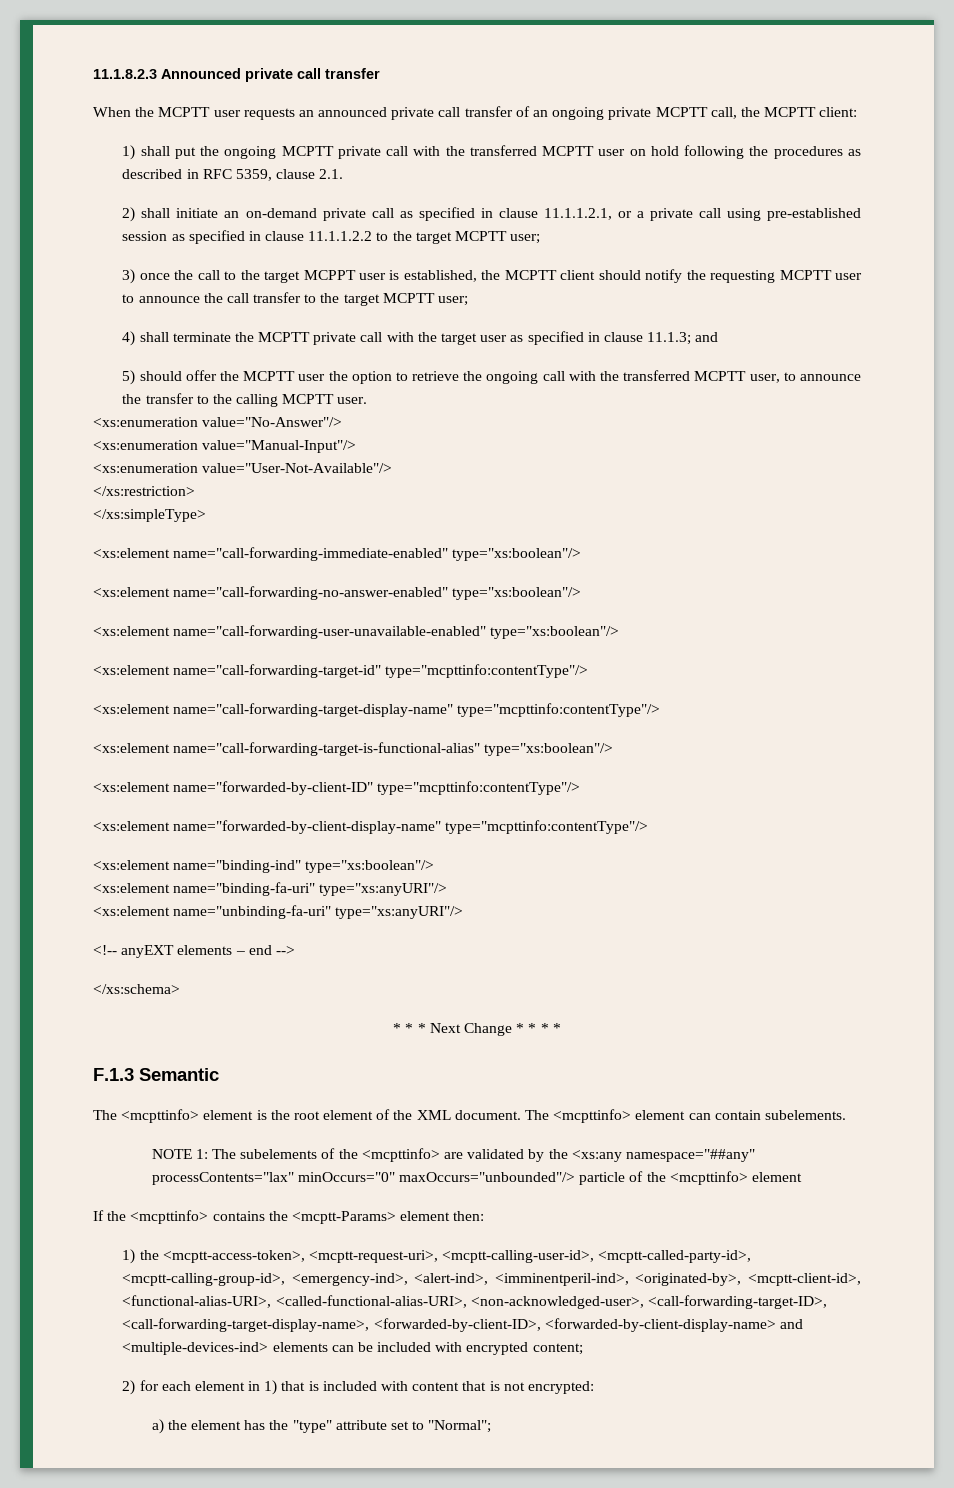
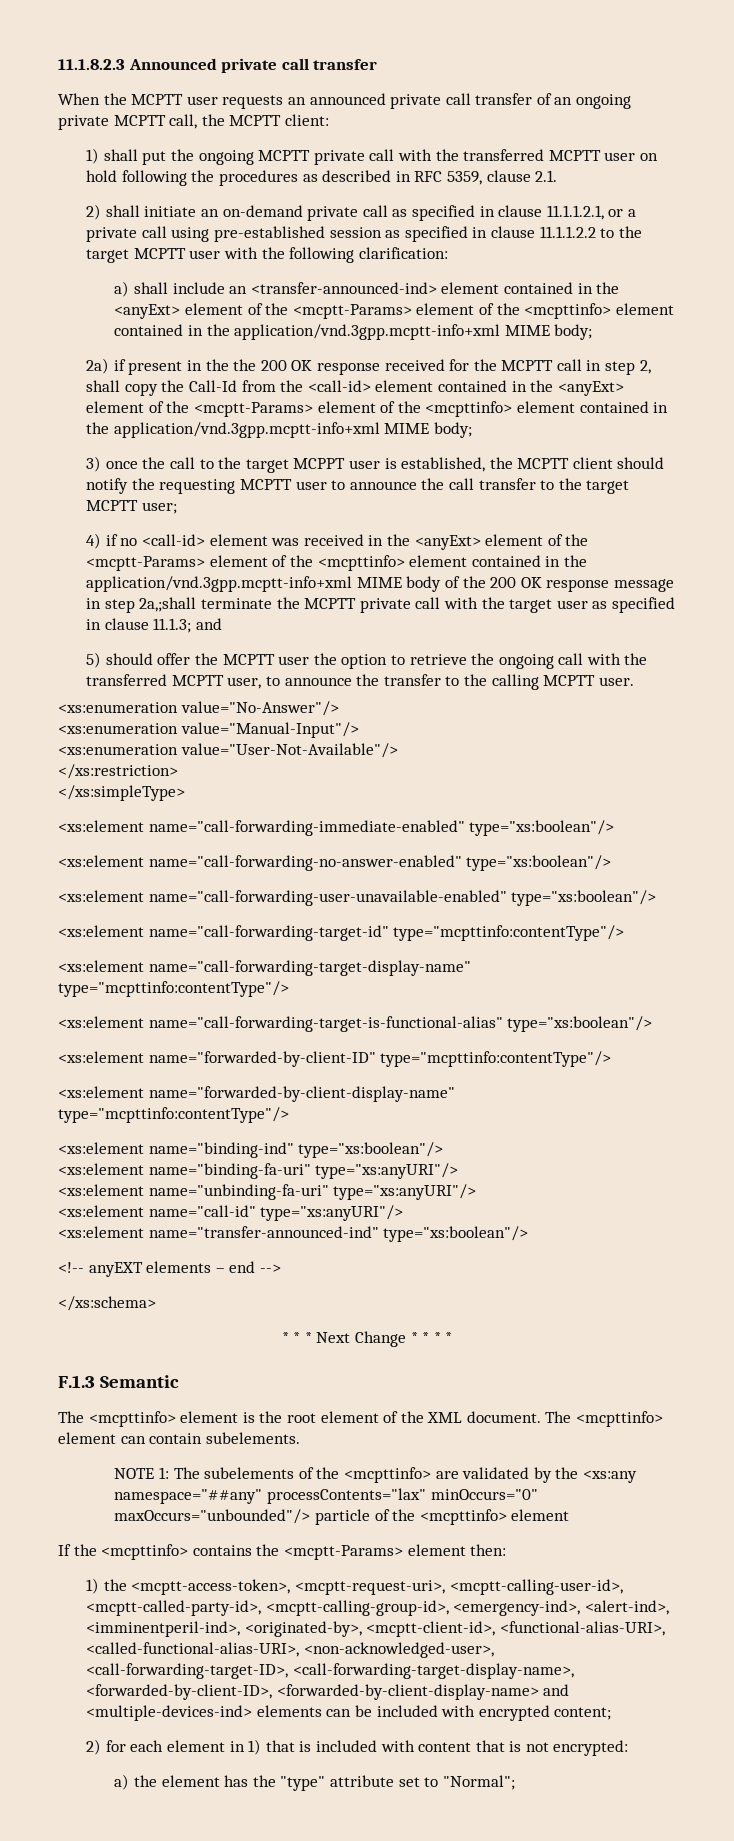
- 2) shall initiate an on-demand private call as specified in clause 11.1.1.2.1, or a private call using pre-established session as specified in clause 11.1.1.2.2 to the target MCPTT user;
+ 2) shall initiate an on-demand private call as specified in clause 11.1.1.2.1, or a private call using pre-established session as specified in clause 11.1.1.2.2 to the target MCPTT user with the following clarification:
+ a) shall include an <transfer-announced-ind> element contained in the <anyExt> element of the <mcptt-Params> element of the <mcpttinfo> element contained in the application/vnd.3gpp.mcptt-info+xml MIME body;
+ 2a) if present in the the 200 OK response received for the MCPTT call in step 2, shall copy the Call-Id from the <call-id> element contained in the <anyExt> element of the <mcptt-Params> element of the <mcpttinfo> element contained in the application/vnd.3gpp.mcptt-info+xml MIME body;
- 4) shall terminate the MCPTT private call with the target user as specified in clause 11.1.3; and
+ 4) if no <call-id> element was received in the <anyExt> element of the <mcptt-Params> element of the <mcpttinfo> element contained in the application/vnd.3gpp.mcptt-info+xml MIME body of the 200 OK response message in step 2a,;shall terminate the MCPTT private call with the target user as specified in clause 11.1.3; and
+ <xs:element name="call-id" type="xs:anyURI"/>
+ <xs:element name="transfer-announced-ind" type="xs:boolean"/>

